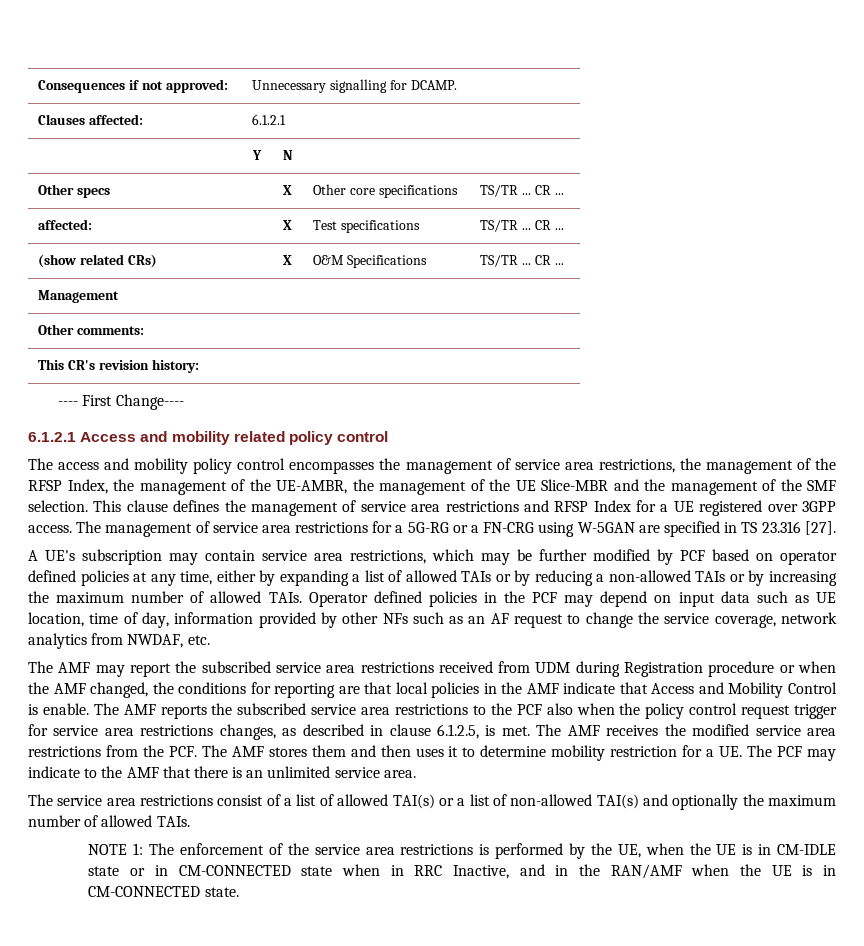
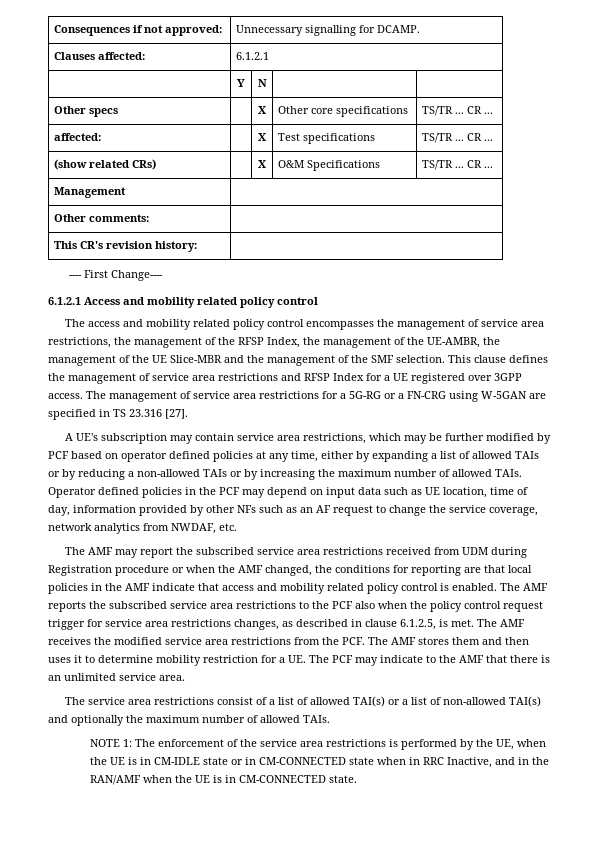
- The access and mobility policy control encompasses the management of service area restrictions, the management of the RFSP Index, the management of the UE-AMBR, the management of the UE Slice-MBR and the management of the SMF selection.
+ The access and mobility related policy control encompasses the management of service area restrictions, the management of the RFSP Index, the management of the UE-AMBR, the management of the UE Slice-MBR and the management of the SMF selection.
- The AMF may report the subscribed service area restrictions received from UDM during Registration procedure or when the AMF changed, the conditions for reporting are that local policies in the AMF indicate that Access and Mobility Control is enable.
+ The AMF may report the subscribed service area restrictions received from UDM during Registration procedure or when the AMF changed, the conditions for reporting are that local policies in the AMF indicate that access and mobility related policy control is enabled.

